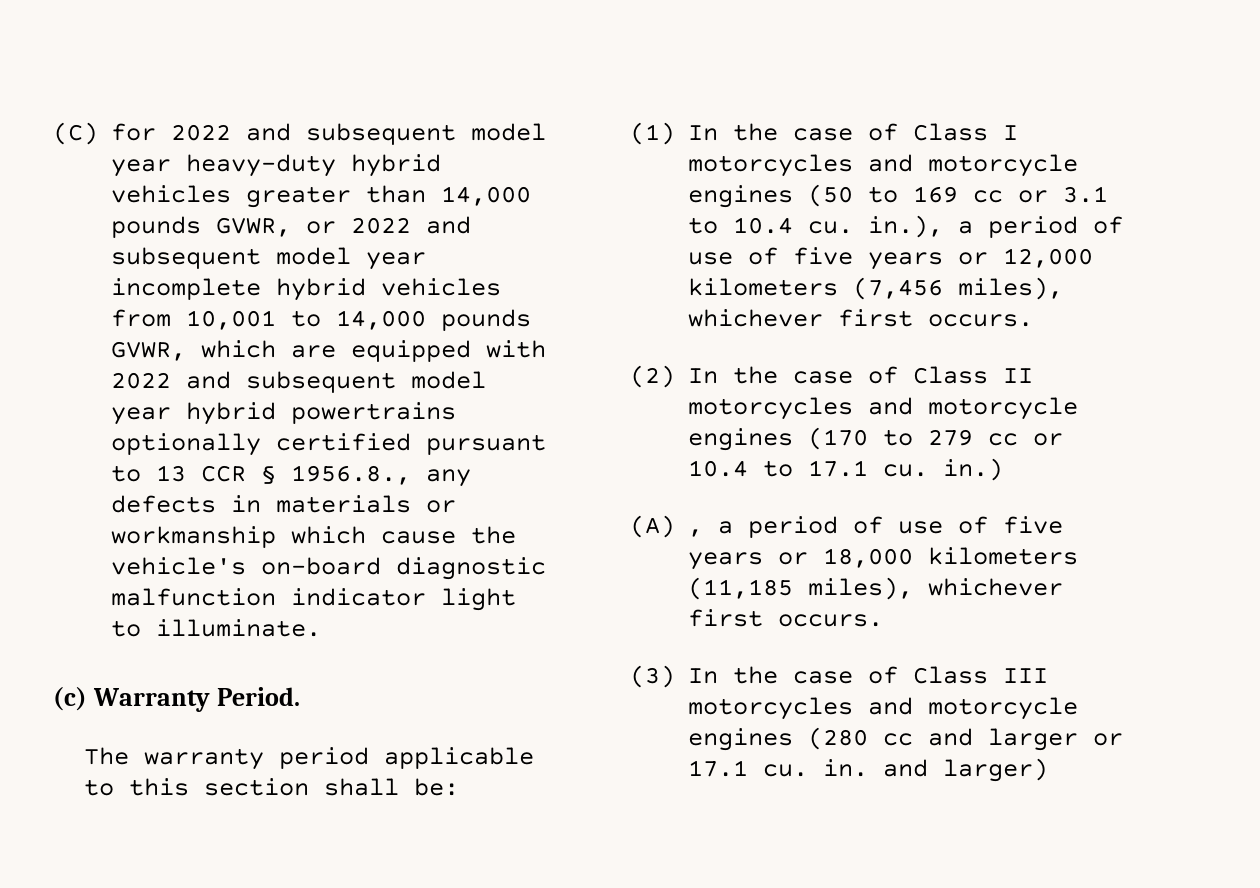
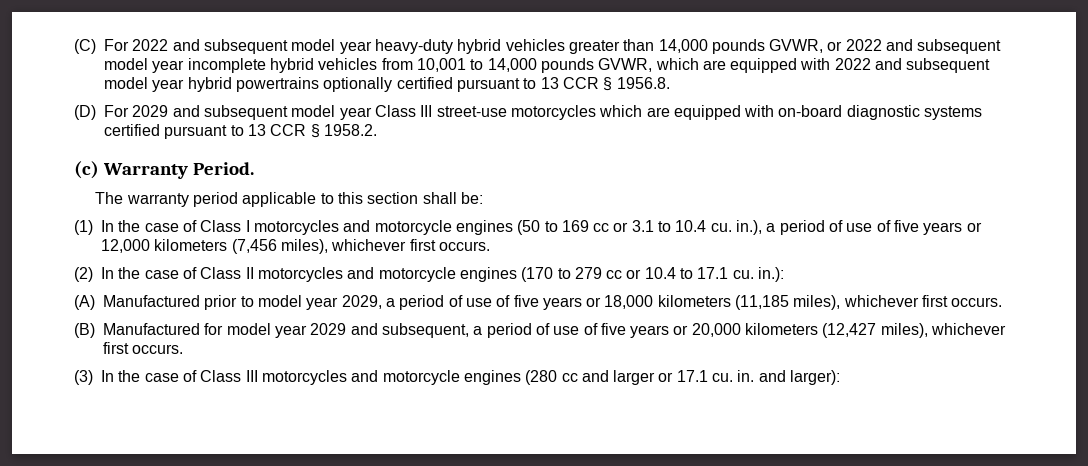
- (C) for 2022 and subsequent model year heavy-duty hybrid vehicles greater than 14,000 pounds GVWR, or 2022 and subsequent model year incomplete hybrid vehicles from 10,001 to 14,000 pounds GVWR, which are equipped with 2022 and subsequent model year hybrid powertrains optionally certified pursuant to 13 CCR § 1956.8., any defects in materials or workmanship which cause the vehicle's on-board diagnostic malfunction indicator light to illuminate.
+ (C) For 2022 and subsequent model year heavy-duty hybrid vehicles greater than 14,000 pounds GVWR, or 2022 and subsequent model year incomplete hybrid vehicles from 10,001 to 14,000 pounds GVWR, which are equipped with 2022 and subsequent model year hybrid powertrains optionally certified pursuant to 13 CCR § 1956.8.
+ (D) For 2029 and subsequent model year Class III street-use motorcycles which are equipped with on-board diagnostic systems certified pursuant to 13 CCR § 1958.2.
- (2) In the case of Class II motorcycles and motorcycle engines (170 to 279 cc or 10.4 to 17.1 cu. in.)
+ (2) In the case of Class II motorcycles and motorcycle engines (170 to 279 cc or 10.4 to 17.1 cu. in.):
- (A) , a period of use of five years or 18,000 kilometers (11,185 miles), whichever first occurs.
+ (A) Manufactured prior to model year 2029, a period of use of five years or 18,000 kilometers (11,185 miles), whichever first occurs.
+ (B) Manufactured for model year 2029 and subsequent, a period of use of five years or 20,000 kilometers (12,427 miles), whichever first occurs.
- (3) In the case of Class III motorcycles and motorcycle engines (280 cc and larger or 17.1 cu. in. and larger)
+ (3) In the case of Class III motorcycles and motorcycle engines (280 cc and larger or 17.1 cu. in. and larger):

